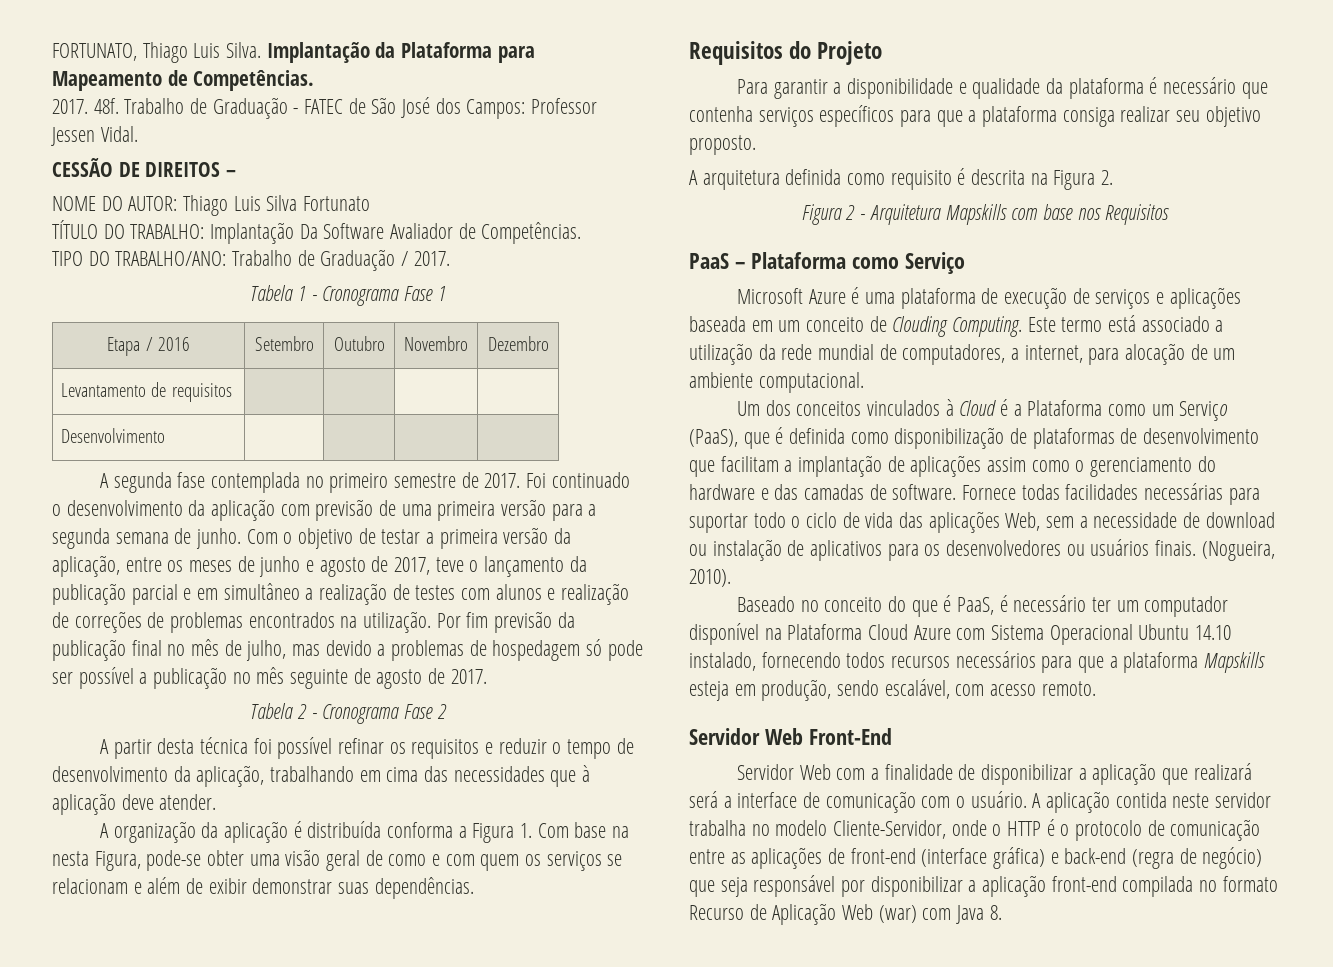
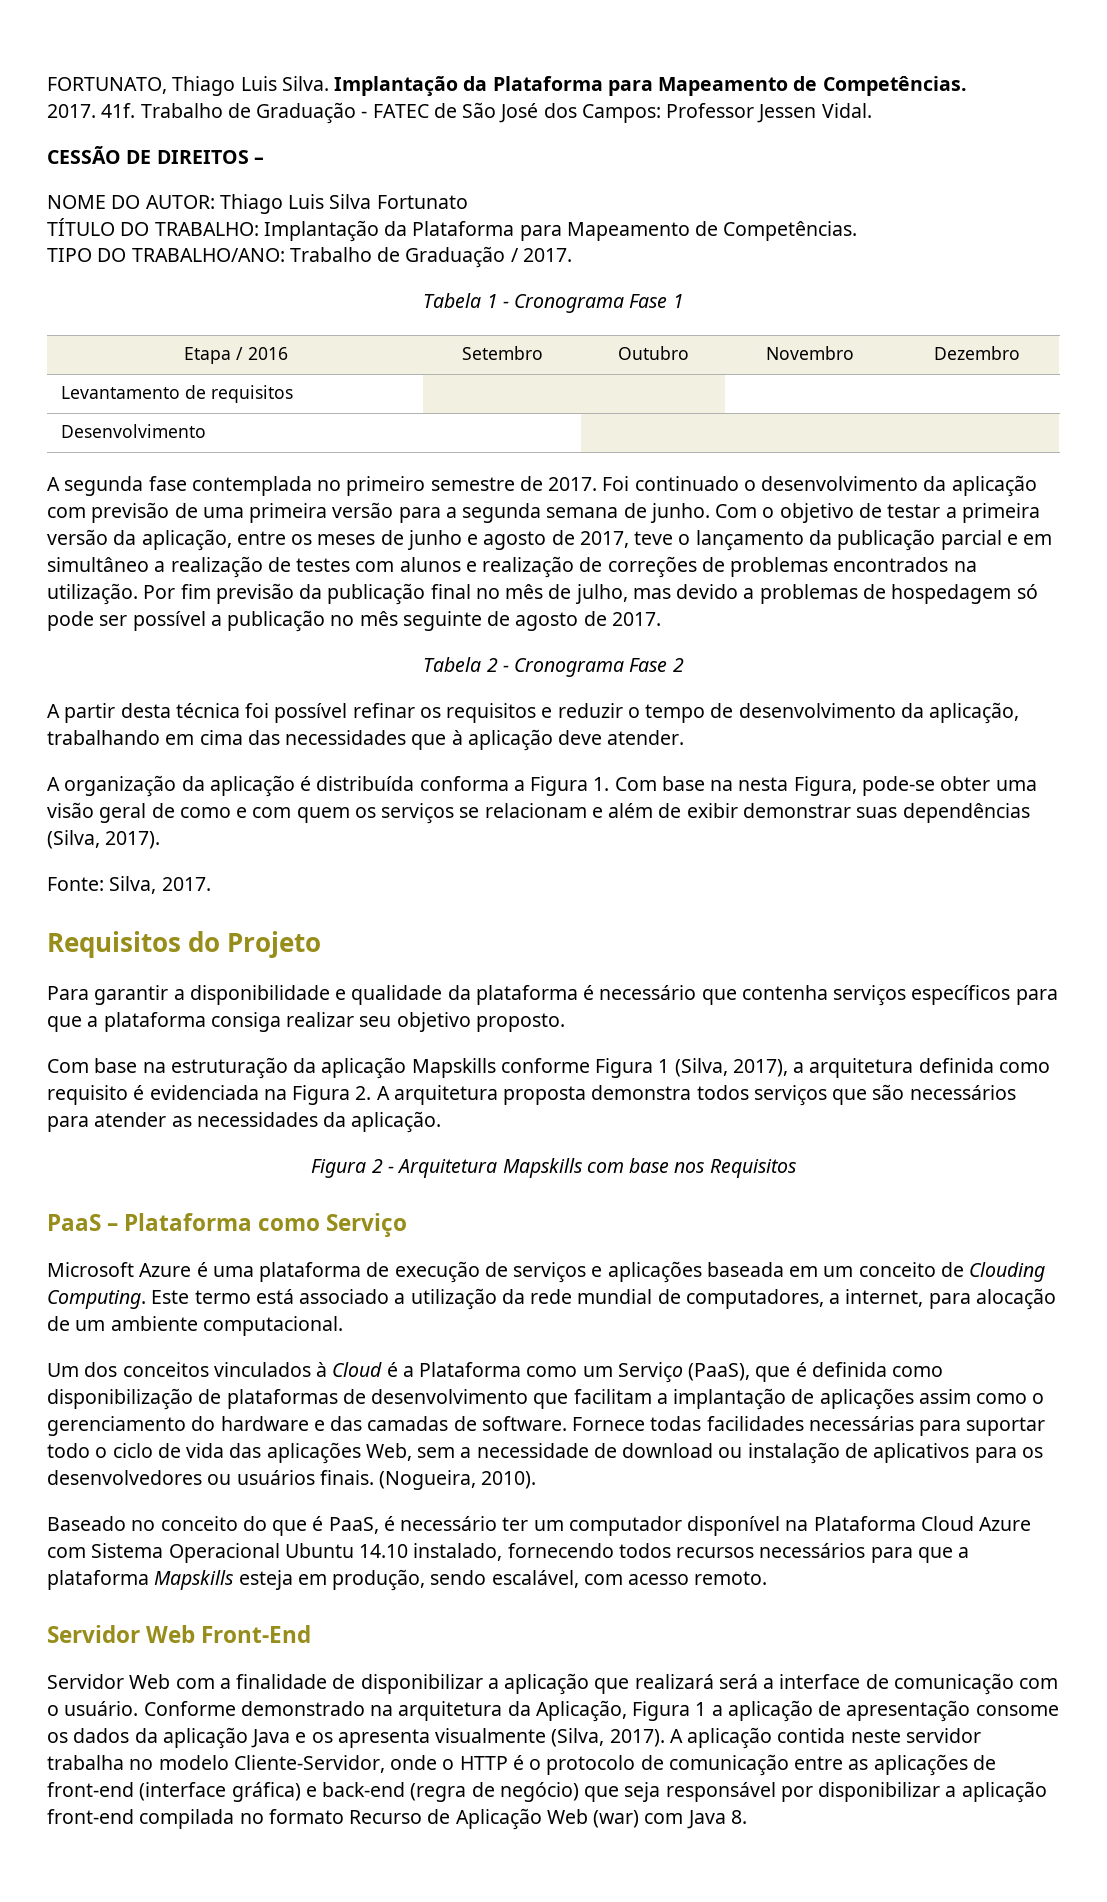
- 48f.
+ 41f.
- TÍTULO DO TRABALHO: Implantação Da Software Avaliador de Competências.
+ TÍTULO DO TRABALHO: Implantação da Plataforma para Mapeamento de Competências.
- A organização da aplicação é distribuída conforma a Figura 1. Com base na nesta Figura, pode-se obter uma visão geral de como e com quem os serviços se relacionam e além de exibir demonstrar suas dependências.
+ A organização da aplicação é distribuída conforma a Figura 1. Com base na nesta Figura, pode-se obter uma visão geral de como e com quem os serviços se relacionam e além de exibir demonstrar suas dependências (Silva, 2017).
+ Fonte: Silva, 2017.
- A arquitetura definida como requisito é descrita na Figura 2.
+ Com base na estruturação da aplicação Mapskills conforme Figura 1 (Silva, 2017), a arquitetura definida como requisito é evidenciada na Figura 2. A arquitetura proposta demonstra todos serviços que são necessários para atender as necessidades da aplicação.
+ Conforme demonstrado na arquitetura da Aplicação, Figura 1 a aplicação de apresentação consome os dados da aplicação Java e os apresenta visualmente (Silva, 2017).

